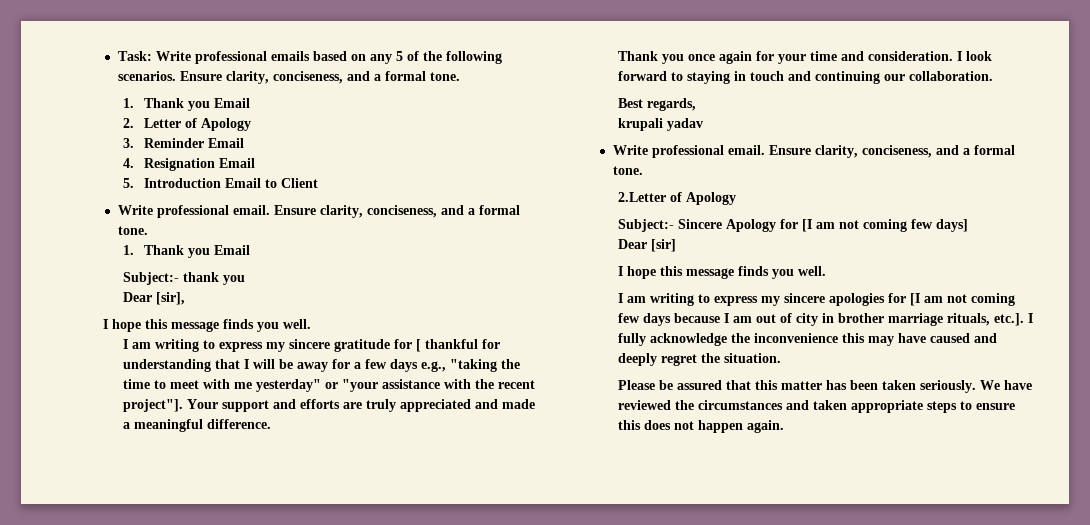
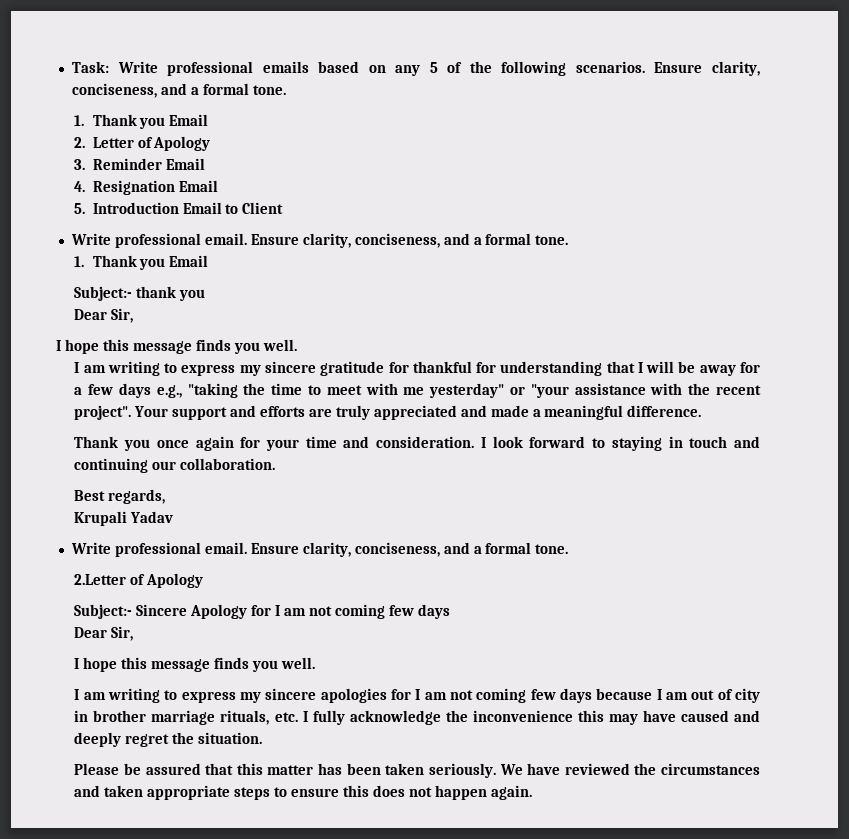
  Subject:- thank you
- Dear [sir],
+ Dear Sir,
- I am writing to express my sincere gratitude for [ thankful for understanding that I will be away for a few days e.g., "taking the time to meet with me yesterday" or "your assistance with the recent project"].
+ I am writing to express my sincere gratitude for thankful for understanding that I will be away for a few days e.g., "taking the time to meet with me yesterday" or "your assistance with the recent project".
- krupali yadav
+ Krupali Yadav
- Subject:- Sincere Apology for [I am not coming few days]
- Dear [sir]
+ Subject:- Sincere Apology for I am not coming few days
+ Dear Sir,
- I am writing to express my sincere apologies for [I am not coming few days because I am out of city in brother marriage rituals, etc.]. I fully acknowledge the inconvenience this may have caused and deeply regret the situation.
+ I am writing to express my sincere apologies for I am not coming few days because I am out of city in brother marriage rituals, etc. I fully acknowledge the inconvenience this may have caused and deeply regret the situation.

